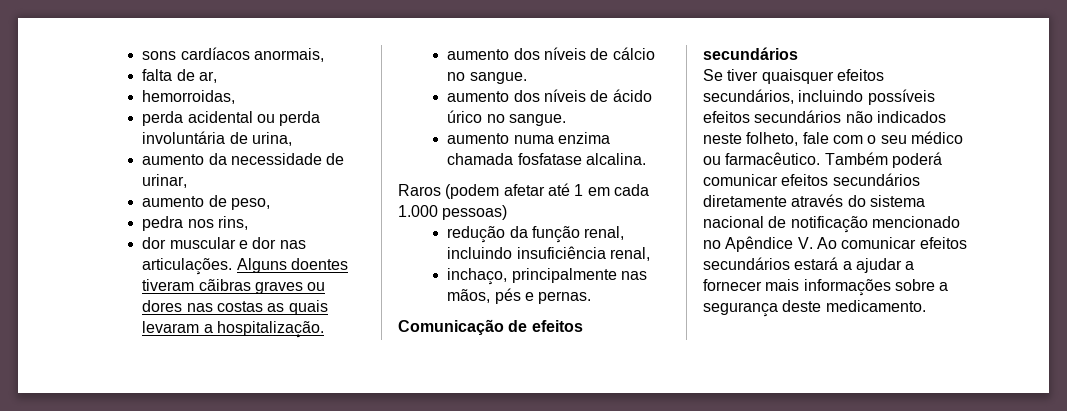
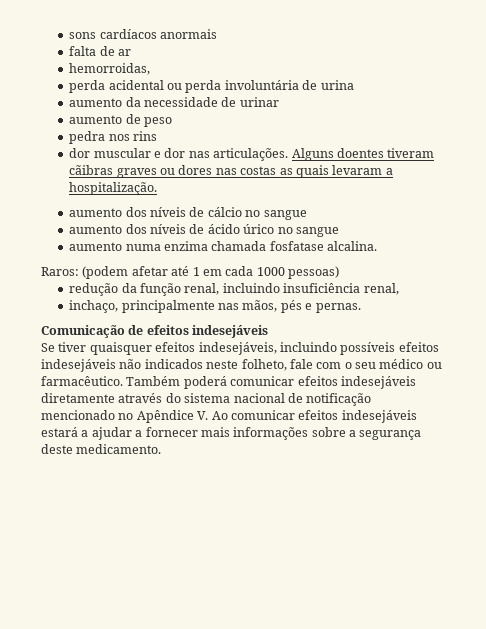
- sons cardíacos anormais,
+ sons cardíacos anormais
- falta de ar,
+ falta de ar
- perda acidental ou perda involuntária de urina,
+ perda acidental ou perda involuntária de urina
- aumento da necessidade de urinar,
+ aumento da necessidade de urinar
- aumento de peso,
+ aumento de peso
- pedra nos rins,
+ pedra nos rins
- aumento dos níveis de cálcio no sangue.
+ aumento dos níveis de cálcio no sangue
- aumento dos níveis de ácido úrico no sangue.
+ aumento dos níveis de ácido úrico no sangue
- Raros (podem afetar até 1 em cada 1.000 pessoas)
+ Raros: (podem afetar até 1 em cada 1000 pessoas)
- Comunicação de efeitos secundários
+ Comunicação de efeitos indesejáveis
- Se tiver quaisquer efeitos secundários, incluindo possíveis efeitos secundários não indicados neste folheto, fale com o seu médico ou farmacêutico.
+ Se tiver quaisquer efeitos indesejáveis, incluindo possíveis efeitos indesejáveis não indicados neste folheto, fale com o seu médico ou farmacêutico.
- Também poderá comunicar efeitos secundários diretamente através do sistema nacional de notificação mencionado no Apêndice V. Ao comunicar efeitos secundários estará a ajudar a fornecer mais informações sobre a segurança deste medicamento.
+ Também poderá comunicar efeitos indesejáveis diretamente através do sistema nacional de notificação mencionado no Apêndice V. Ao comunicar efeitos indesejáveis estará a ajudar a fornecer mais informações sobre a segurança deste medicamento.

